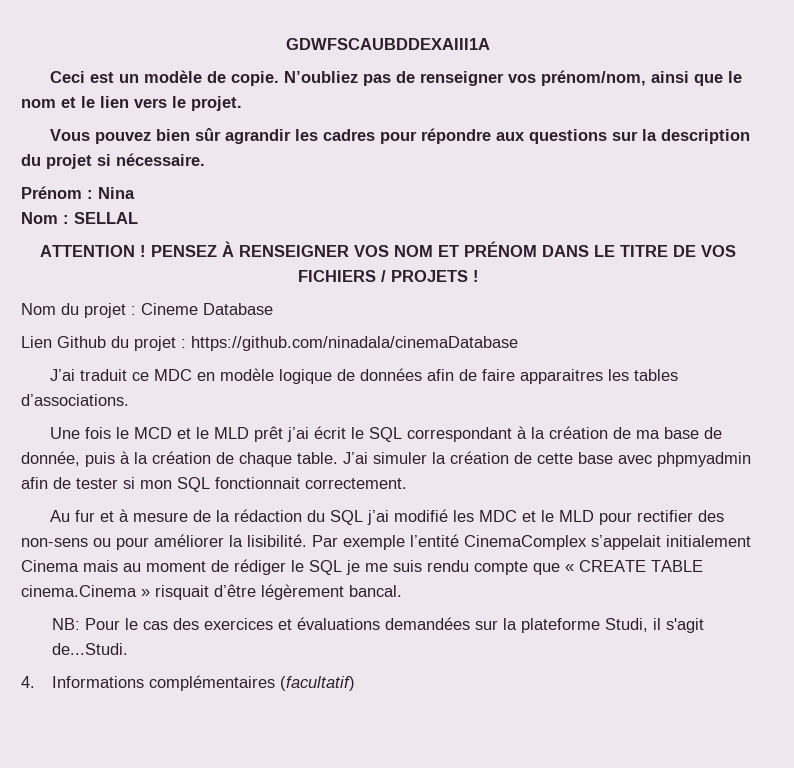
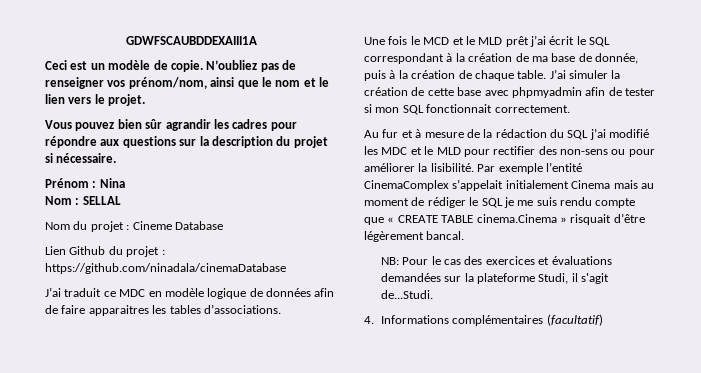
- ATTENTION ! PENSEZ À RENSEIGNER VOS NOM ET PRÉNOM DANS LE TITRE DE VOS FICHIERS / PROJETS !

